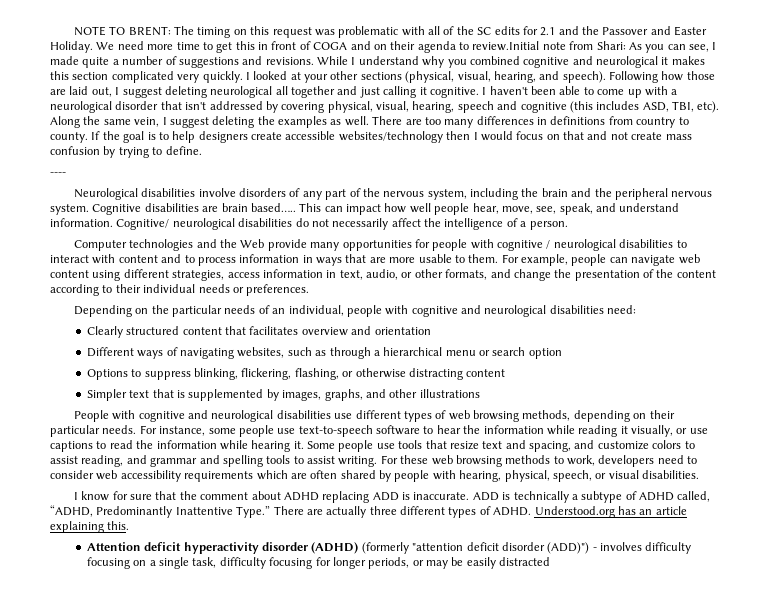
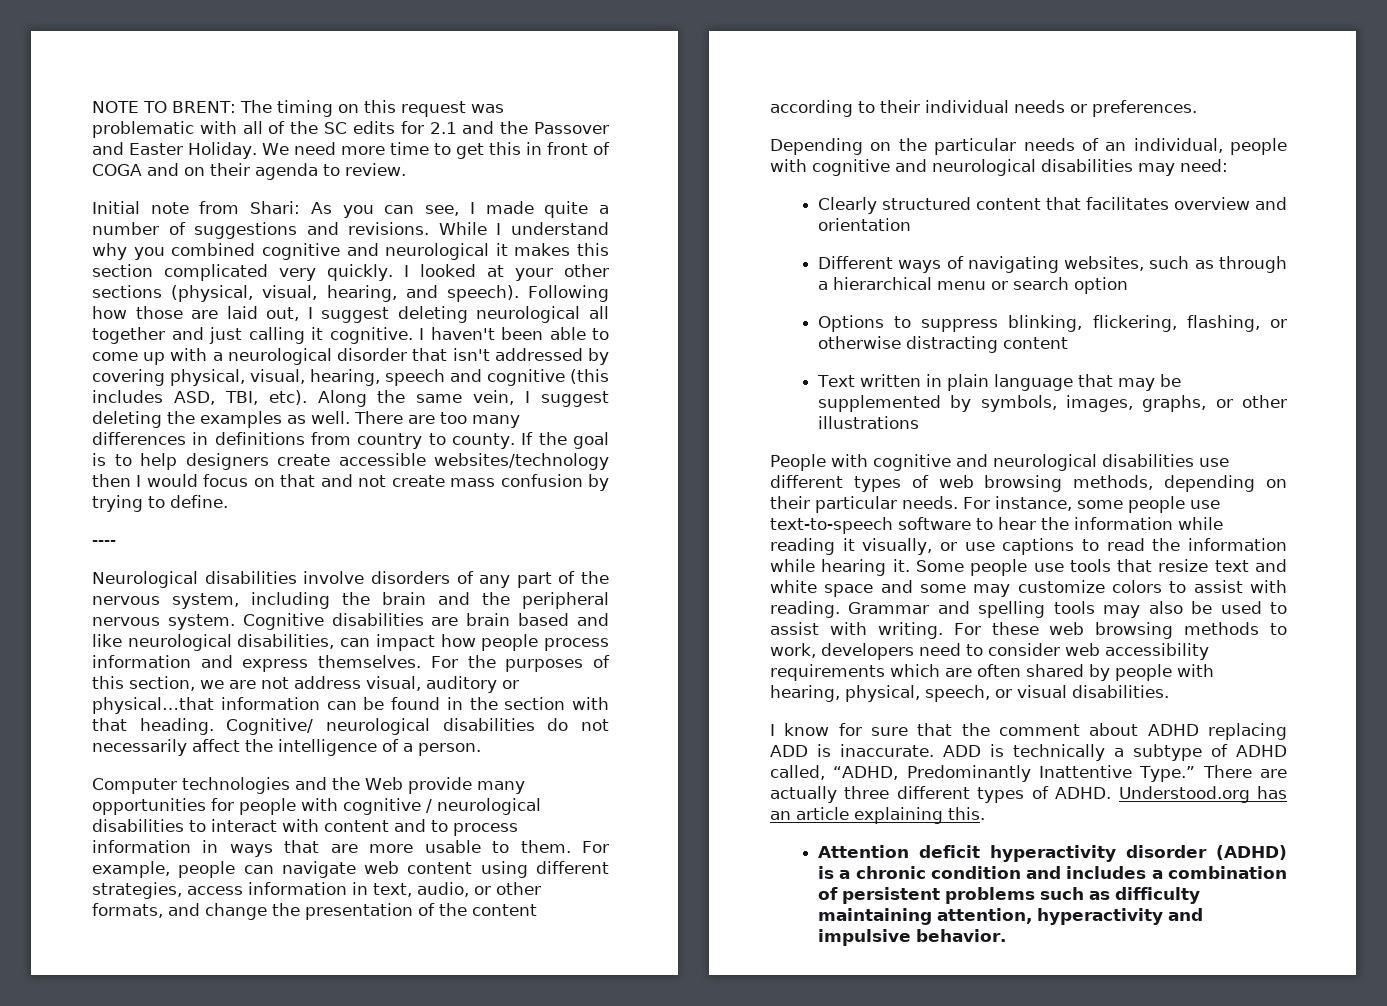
- We need more time to get this in front of COGA and on their agenda to review.Initial note from Shari: As you can see, I made quite a number of suggestions and revisions.
+ We need more time to get this in front of COGA and on their agenda to review.
+ Initial note from Shari: As you can see, I made quite a number of suggestions and revisions.
- Cognitive disabilities are brain based….. This can impact how well people hear, move, see, speak, and understand information.
+ Cognitive disabilities are brain based and like neurological disabilities, can impact how people process information and express themselves. For the purposes of this section, we are not address visual, auditory or physical…that information can be found in the section with that heading.
- Depending on the particular needs of an individual, people with cognitive and neurological disabilities need:
+ Depending on the particular needs of an individual, people with cognitive and neurological disabilities may need:
- Simpler text that is supplemented by images, graphs, and other illustrations
+ Text written in plain language that may be supplemented by symbols, images, graphs, or other illustrations
- Some people use tools that resize text and spacing, and customize colors to assist reading, and grammar and spelling tools to assist writing.
+ Some people use tools that resize text and white space and some may customize colors to assist with reading. Grammar and spelling tools may also be used to assist with writing.
- Attention deficit hyperactivity disorder (ADHD) (formerly "attention deficit disorder (ADD)") - involves difficulty focusing on a single task, difficulty focusing for longer periods, or may be easily distracted
+ Attention deficit hyperactivity disorder (ADHD) is a chronic condition and includes a combination of persistent problems such as difficulty maintaining attention, hyperactivity and impulsive behavior.

